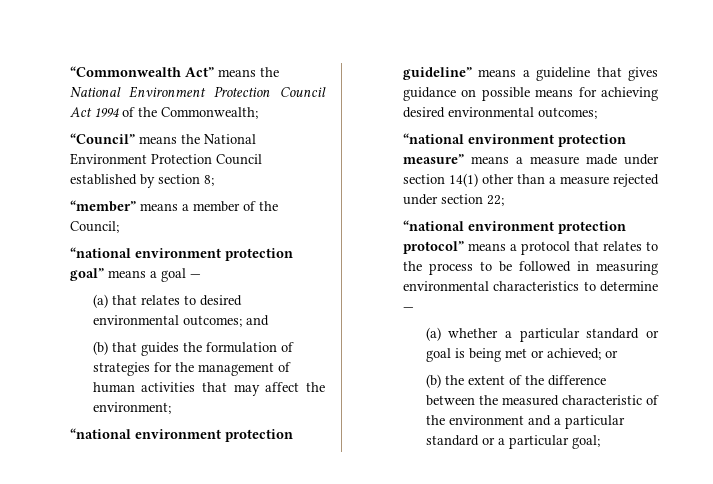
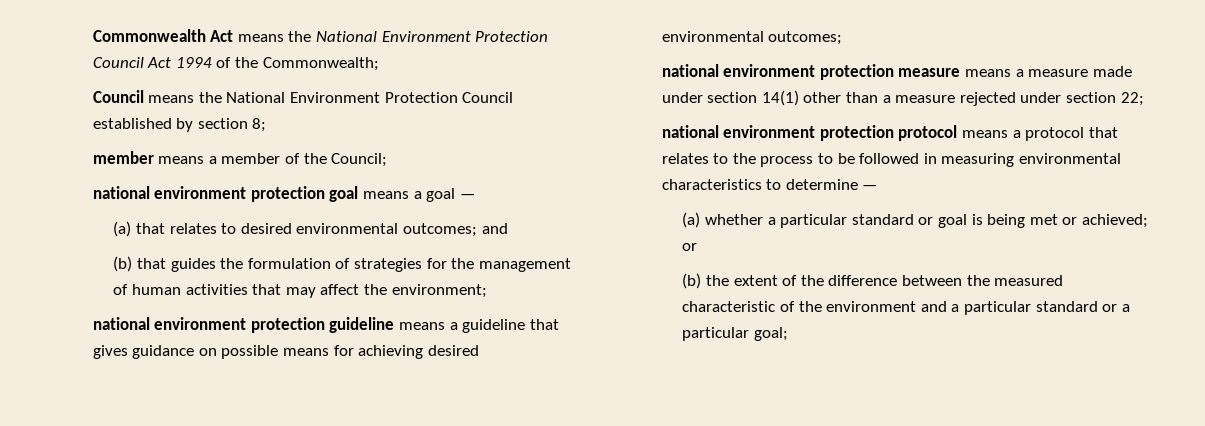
- “Commonwealth Act” means the National Environment Protection Council Act 1994 of the Commonwealth;
+ Commonwealth Act means the National Environment Protection Council Act 1994 of the Commonwealth;
- “Council” means the National Environment Protection Council established by section 8;
+ Council means the National Environment Protection Council established by section 8;
- “member” means a member of the Council;
+ member means a member of the Council;
- “national environment protection goal” means a goal —
+ national environment protection goal means a goal —
- “national environment protection guideline” means a guideline that gives guidance on possible means for achieving desired environmental outcomes;
+ national environment protection guideline means a guideline that gives guidance on possible means for achieving desired environmental outcomes;
- “national environment protection measure” means a measure made under section 14(1) other than a measure rejected under section 22;
+ national environment protection measure means a measure made under section 14(1) other than a measure rejected under section 22;
- “national environment protection protocol” means a protocol that relates to the process to be followed in measuring environmental characteristics to determine —
+ national environment protection protocol means a protocol that relates to the process to be followed in measuring environmental characteristics to determine —

